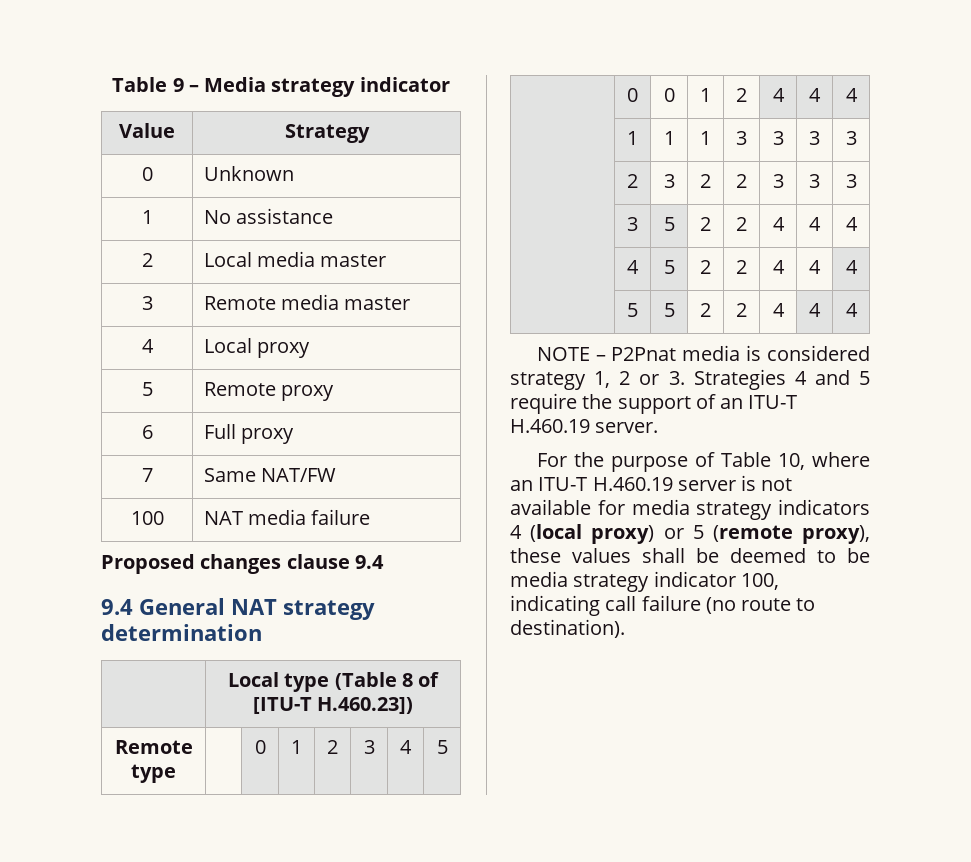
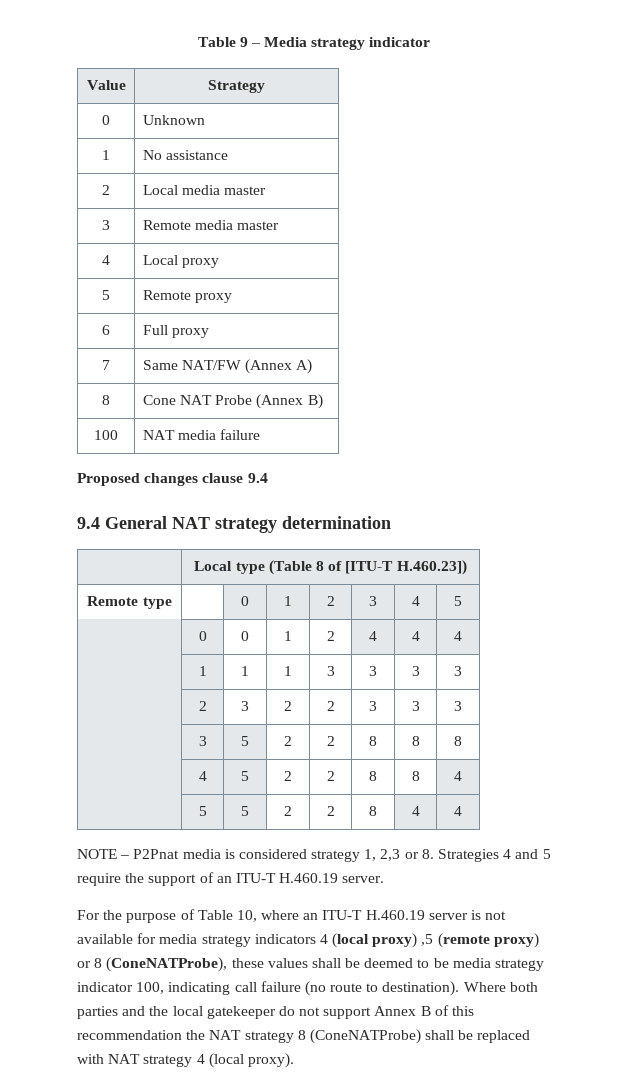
- 7 | Same NAT/FW
+ 7 | Same NAT/FW (Annex A)
+ 8 | Cone NAT Probe (Annex B)
- | 3 | 5 | 2 | 2 | 4 | 4 | 4
+ | 3 | 5 | 2 | 2 | 8 | 8 | 8
- | 4 | 5 | 2 | 2 | 4 | 4 | 4
+ | 4 | 5 | 2 | 2 | 8 | 8 | 4
- | 5 | 5 | 2 | 2 | 4 | 4 | 4
+ | 5 | 5 | 2 | 2 | 8 | 4 | 4
- NOTE – P2Pnat media is considered strategy 1, 2 or 3. Strategies 4 and 5 require the support of an ITU-T H.460.19 server.
+ NOTE – P2Pnat media is considered strategy 1, 2,3 or 8. Strategies 4 and 5 require the support of an ITU-T H.460.19 server.
- For the purpose of Table 10, where an ITU-T H.460.19 server is not available for media strategy indicators 4 (local proxy) or 5 (remote proxy), these values shall be deemed to be media strategy indicator 100, indicating call failure (no route to destination).
+ For the purpose of Table 10, where an ITU-T H.460.19 server is not available for media strategy indicators 4 (local proxy) ,5 (remote proxy) or 8 (ConeNATProbe), these values shall be deemed to be media strategy indicator 100, indicating call failure (no route to destination).
+ Where both parties and the local gatekeeper do not support Annex B of this recommendation the NAT strategy 8 (ConeNATProbe) shall be replaced with NAT strategy 4 (local proxy).

